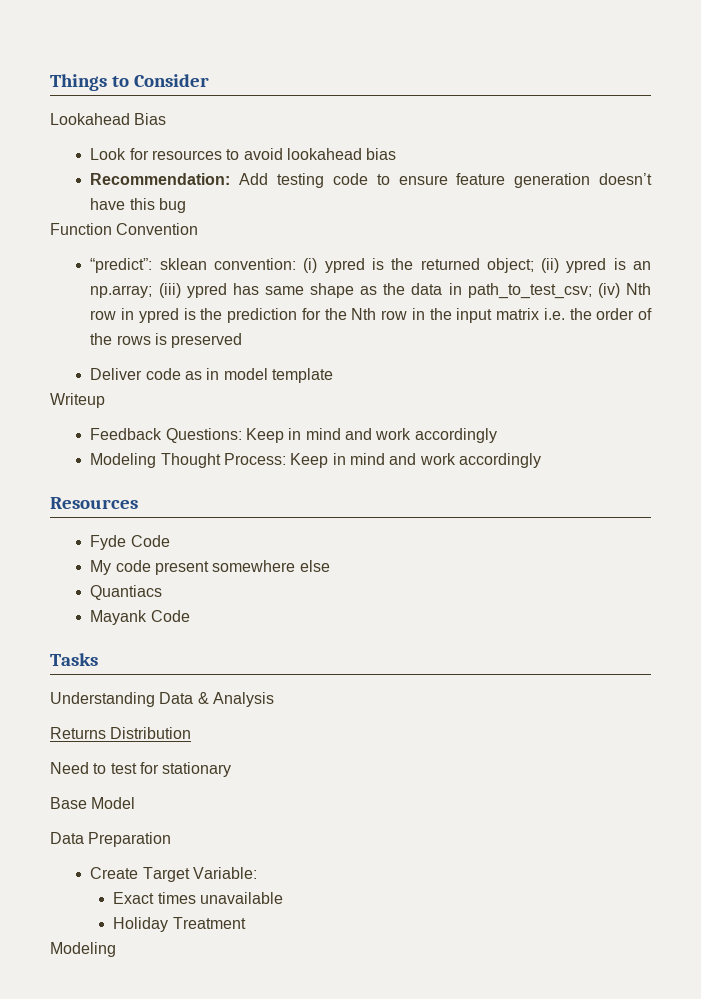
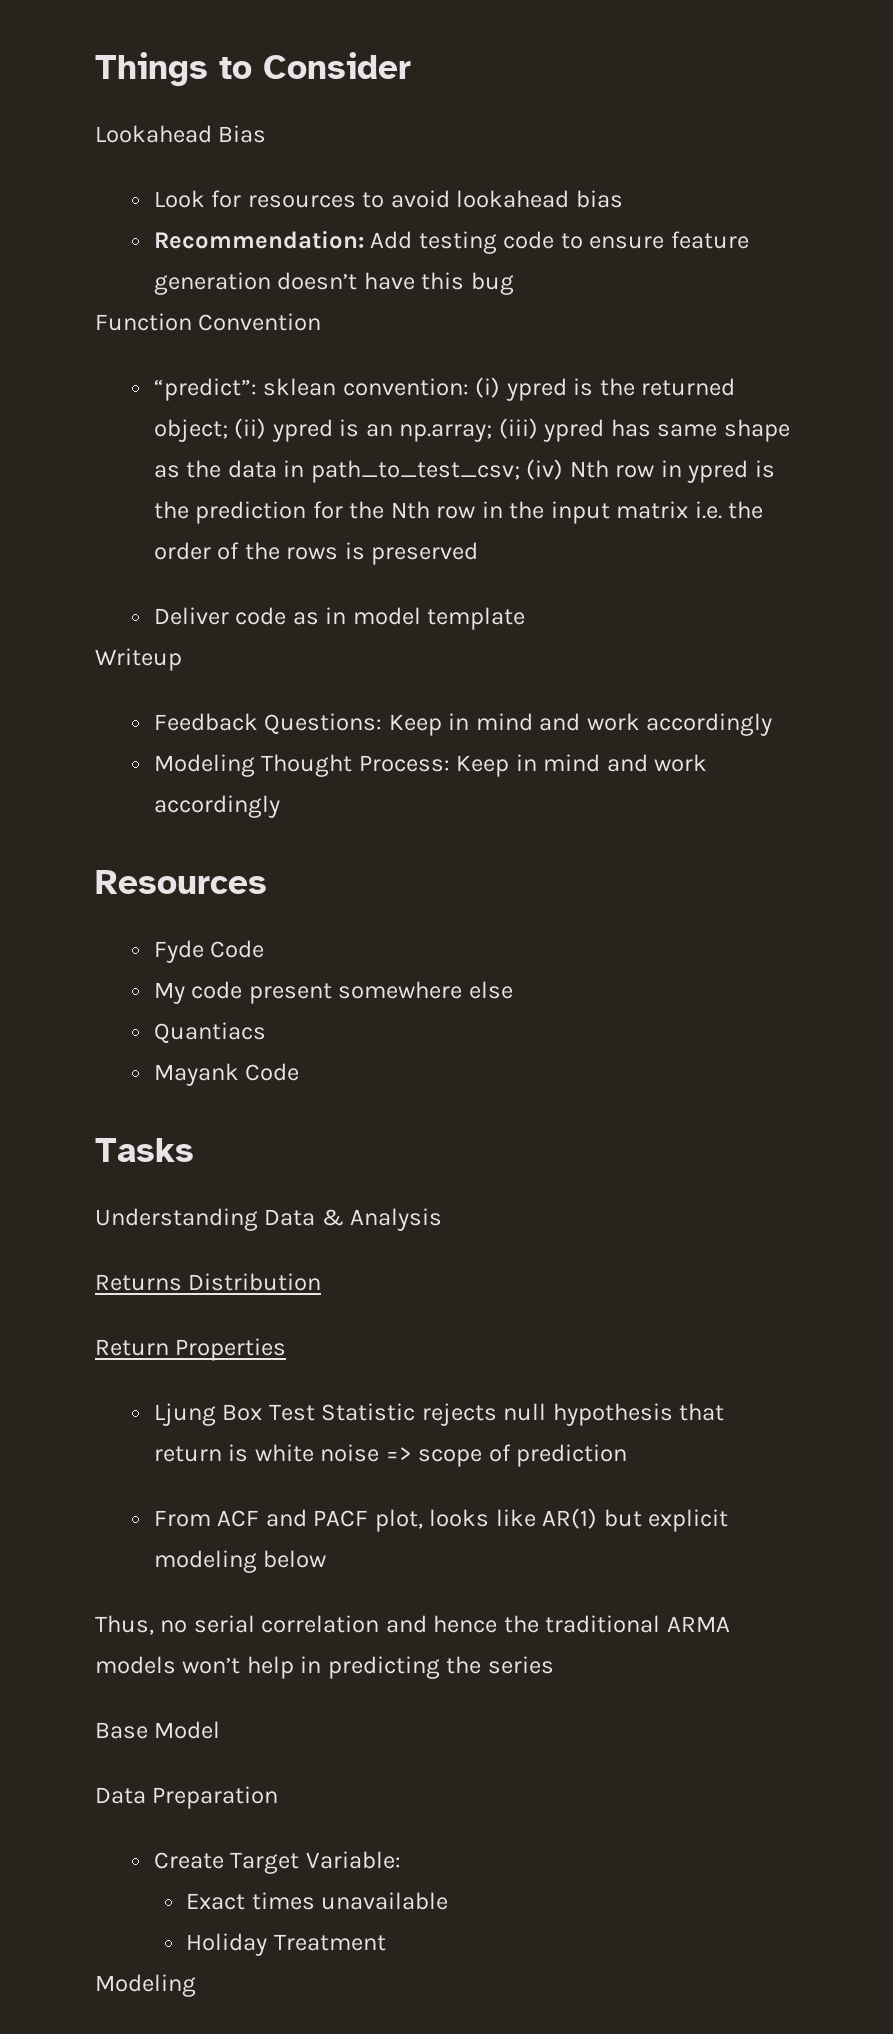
- Need to test for stationary
+ Return Properties
+ Ljung Box Test Statistic rejects null hypothesis that return is white noise => scope of prediction
+ From ACF and PACF plot, looks like AR(1) but explicit modeling below
+ Thus, no serial correlation and hence the traditional ARMA models won’t help in predicting the series

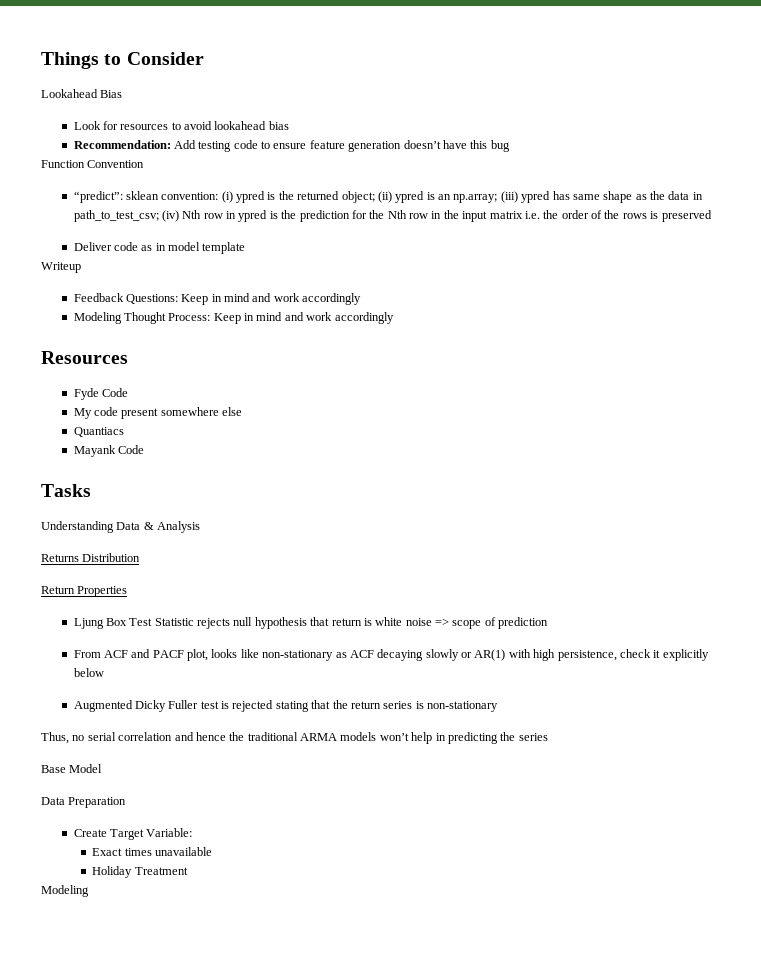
- From ACF and PACF plot, looks like AR(1) but explicit modeling below
+ From ACF and PACF plot, looks like non-stationary as ACF decaying slowly or AR(1) with high persistence, check it explicitly below
+ Augmented Dicky Fuller test is rejected stating that the return series is non-stationary

